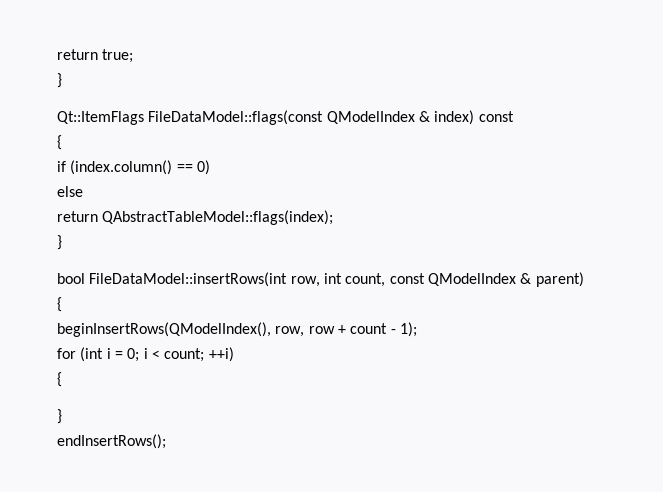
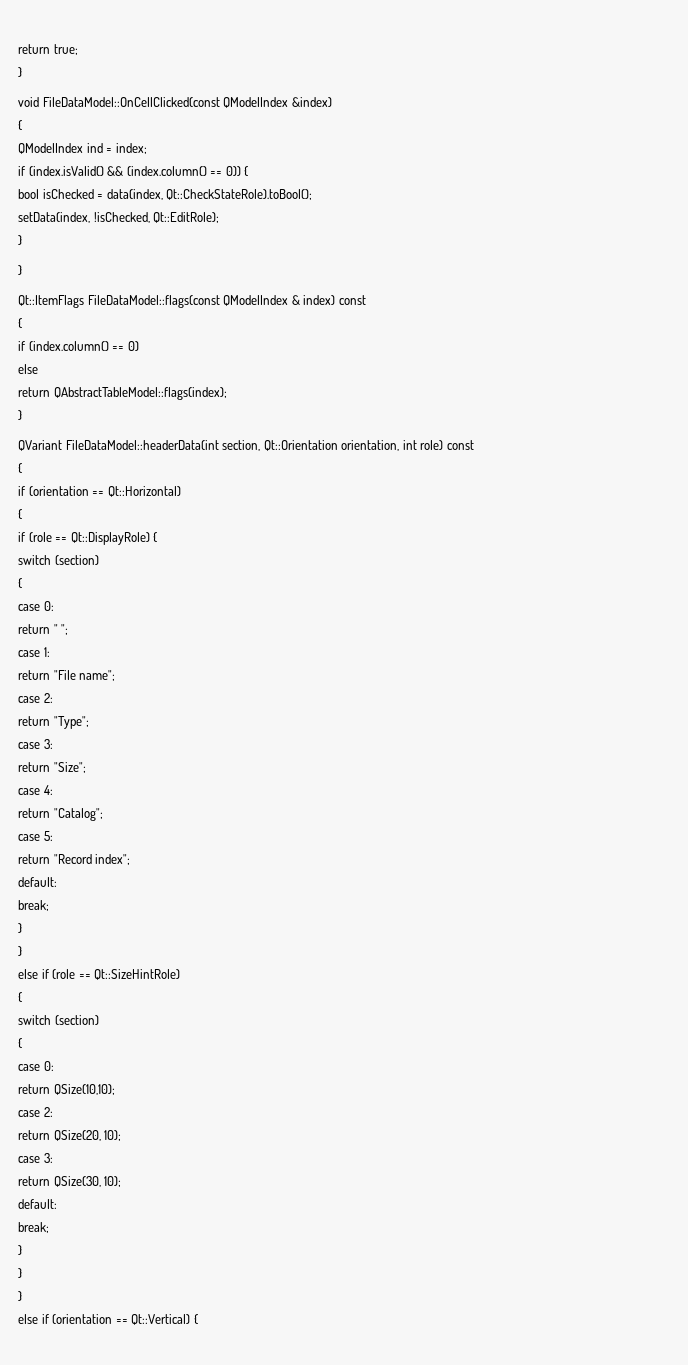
+ void FileDataModel::OnCellClicked(const QModelIndex &index)
+ {
+ QModelIndex ind = index;
+ if (index.isValid() && (index.column() == 0)) {
+ bool isChecked = data(index, Qt::CheckStateRole).toBool();
+ setData(index, !isChecked, Qt::EditRole);
+ }
+ }
- bool FileDataModel::insertRows(int row, int count, const QModelIndex & parent)
+ QVariant FileDataModel::headerData(int section, Qt::Orientation orientation, int role) const
  {
- beginInsertRows(QModelIndex(), row, row + count - 1);
- for (int i = 0; i < count; ++i)
+ if (orientation == Qt::Horizontal)
  {
+ if (role == Qt::DisplayRole) {
+ switch (section)
+ {
+ case 0:
+ return " ";
+ case 1:
+ return "File name";
+ case 2:
+ return "Type";
+ case 3:
+ return "Size";
+ case 4:
+ return "Catalog";
+ case 5:
+ return "Record index";
+ default:
+ break;
  }
- endInsertRows();
+ }
+ else if (role == Qt::SizeHintRole)
+ {
+ switch (section)
+ {
+ case 0:
+ return QSize(10,10);
+ case 2:
+ return QSize(20, 10);
+ case 3:
+ return QSize(30, 10);
+ default:
+ break;
+ }
+ }
+ }
+ else if (orientation == Qt::Vertical) {

